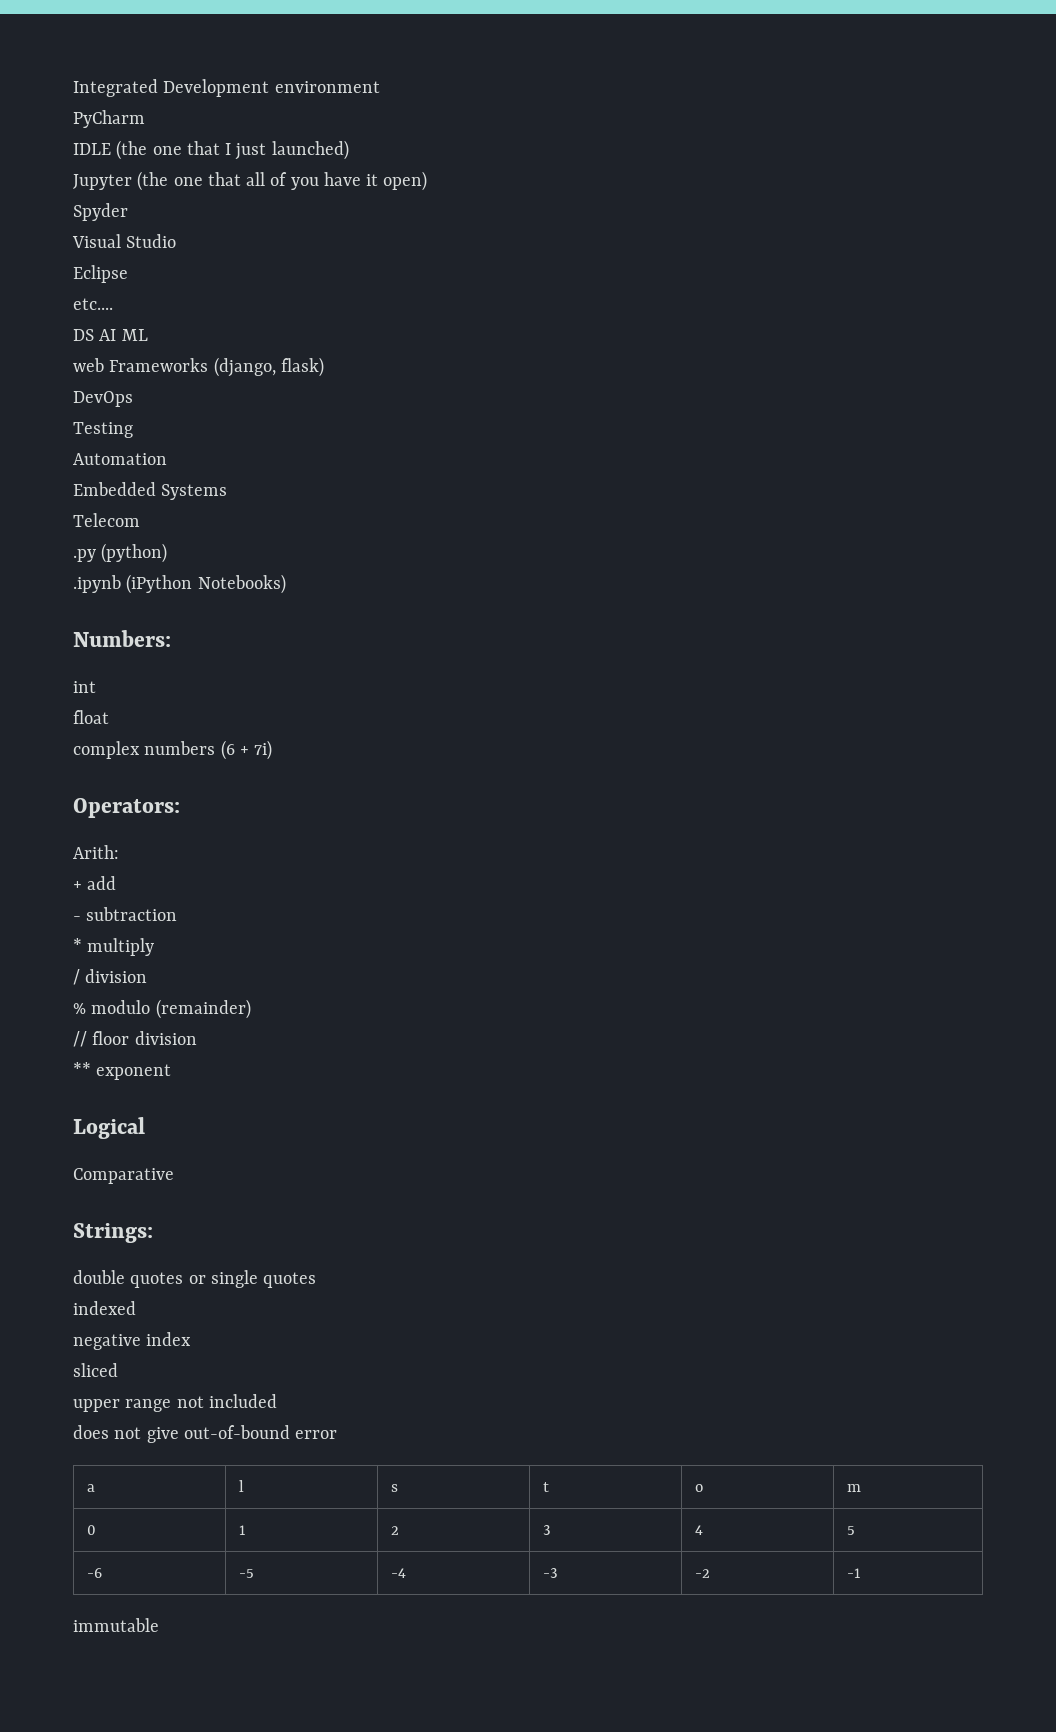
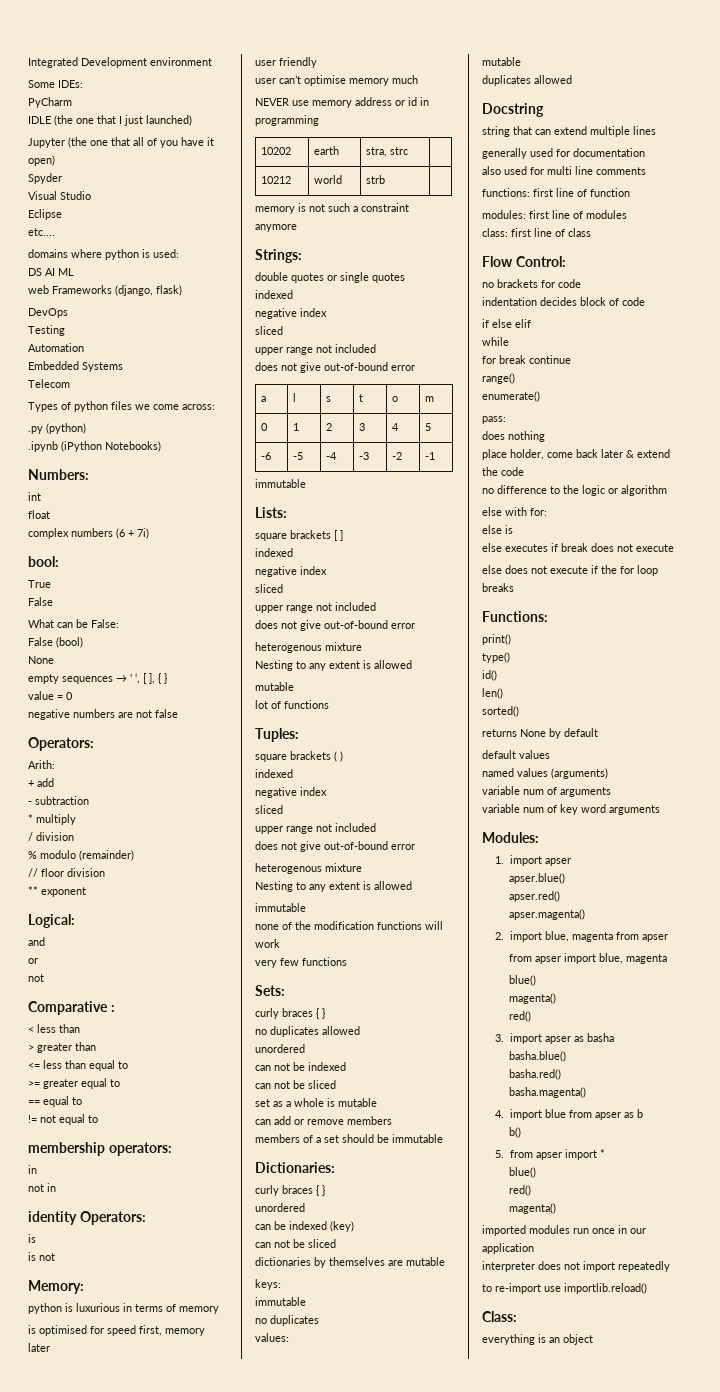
+ Some IDEs:
+ domains where python is used:
+ Types of python files we come across:
+ bool:
+ True
+ False
+ What can be False:
+ False (bool)
+ None
+ empty sequences → ‘ ‘, [ ], { }
+ value = 0
+ negative numbers are not false
- Logical
- Comparative
+ Logical:
+ and
+ or
+ not
+ Comparative :
+ < less than
+ > greater than
+ <= less than equal to
+ >= greater equal to
+ == equal to
+ != not equal to
+ membership operators:
+ in
+ not in
+ identity Operators:
+ is
+ is not
+ Memory:
+ python is luxurious in terms of memory
+ is optimised for speed first, memory later
+ user friendly
+ user can’t optimise memory much
+ NEVER use memory address or id in programming
+ 10202 | earth | stra, strc |
+ 10212 | world | strb |
+ memory is not such a constraint anymore
+ Lists:
+ square brackets [ ]
+ indexed
+ negative index
+ sliced
+ upper range not included
+ does not give out-of-bound error
+ heterogenous mixture
+ Nesting to any extent is allowed
+ mutable
+ lot of functions
+ Tuples:
+ square brackets ( )
+ indexed
+ negative index
+ sliced
+ upper range not included
+ does not give out-of-bound error
+ heterogenous mixture
+ Nesting to any extent is allowed
+ immutable
+ none of the modification functions will work
+ very few functions
+ Sets:
+ curly braces { }
+ no duplicates allowed
+ unordered
+ can not be indexed
+ can not be sliced
+ set as a whole is mutable
+ can add or remove members
+ members of a set should be immutable
+ Dictionaries:
+ curly braces { }
+ unordered
+ can be indexed (key)
+ can not be sliced
+ dictionaries by themselves are mutable
+ keys:
+ immutable
+ no duplicates
+ values:
+ mutable
+ duplicates allowed
+ Docstring
+ string that can extend multiple lines
+ generally used for documentation
+ also used for multi line comments
+ functions: first line of function
+ modules: first line of modules
+ class: first line of class
+ Flow Control:
+ no brackets for code
+ indentation decides block of code
+ if else elif
+ while
+ for break continue
+ range()
+ enumerate()
+ pass:
+ does nothing
+ place holder, come back later & extend the code
+ no difference to the logic or algorithm
+ else with for:
+ else is
+ else executes if break does not execute
+ else does not execute if the for loop breaks
+ Functions:
+ print()
+ type()
+ id()
+ len()
+ sorted()
+ returns None by default
+ default values
+ named values (arguments)
+ variable num of arguments
+ variable num of key word arguments
+ Modules:
+ 1. import apser
+ apser.blue()
+ apser.red()
+ apser.magenta()
+ 2. import blue, magenta from apser
+ from apser import blue, magenta
+ blue()
+ magenta()
+ red()
+ 3. import apser as basha
+ basha.blue()
+ basha.red()
+ basha.magenta()
+ 4. import blue from apser as b
+ b()
+ 5. from apser import *
+ blue()
+ red()
+ magenta()
+ imported modules run once in our application
+ interpreter does not import repeatedly
+ to re-import use importlib.reload()
+ Class:
+ everything is an object

